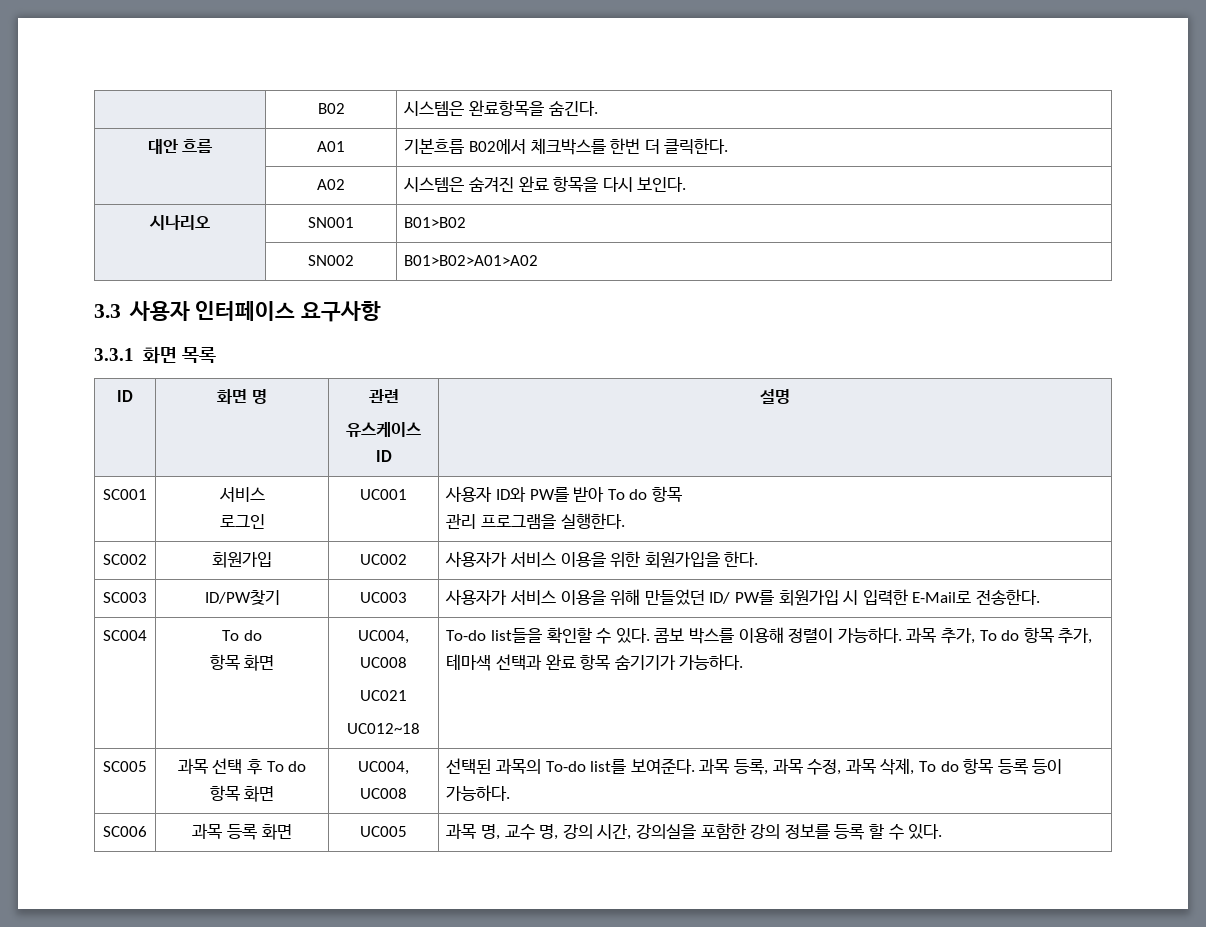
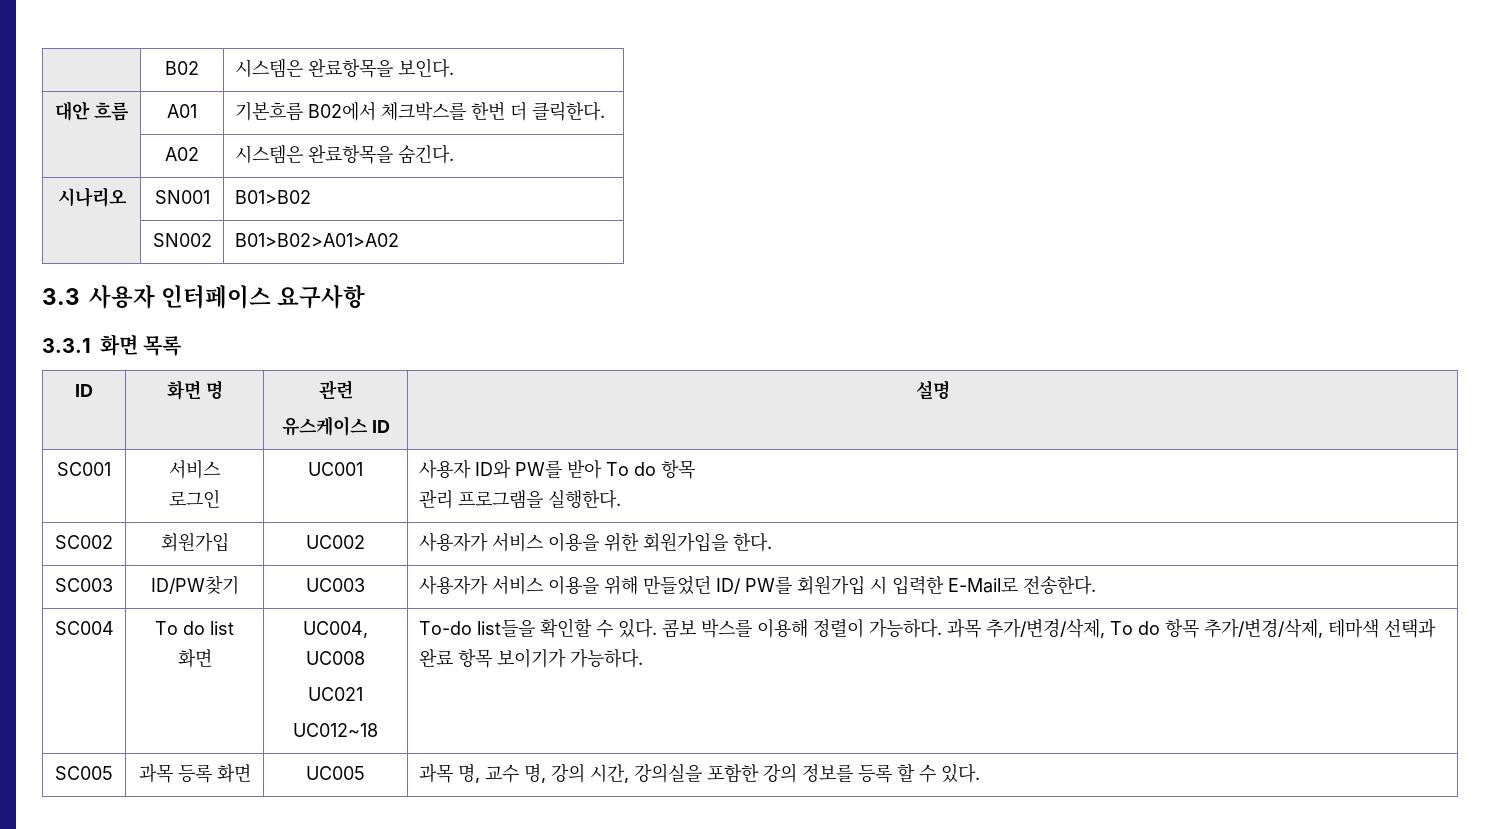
- | B02 | 시스템은 완료항목을 숨긴다.
+ | B02 | 시스템은 완료항목을 보인다.
- | A02 | 시스템은 숨겨진 완료 항목을 다시 보인다.
+ | A02 | 시스템은 완료항목을 숨긴다.
- SC004 | To do
- 항목 화면 | UC004, UC008
+ SC004 | To do list 화면 | UC004, UC008
  UC021
- UC012~18 | To-do list들을 확인할 수 있다. 콤보 박스를 이용해 정렬이 가능하다. 과목 추가, To do 항목 추가, 테마색 선택과 완료 항목 숨기기가 가능하다.
+ UC012~18 | To-do list들을 확인할 수 있다. 콤보 박스를 이용해 정렬이 가능하다. 과목 추가/변경/삭제, To do 항목 추가/변경/삭제, 테마색 선택과 완료 항목 보이기가 가능하다.
- SC005 | 과목 선택 후 To do 항목 화면 | UC004, UC008 | 선택된 과목의 To-do list를 보여준다. 과목 등록, 과목 수정, 과목 삭제, To do 항목 등록 등이 가능하다.
- SC006 | 과목 등록 화면 | UC005 | 과목 명, 교수 명, 강의 시간, 강의실을 포함한 강의 정보를 등록 할 수 있다.
+ SC005 | 과목 등록 화면 | UC005 | 과목 명, 교수 명, 강의 시간, 강의실을 포함한 강의 정보를 등록 할 수 있다.

